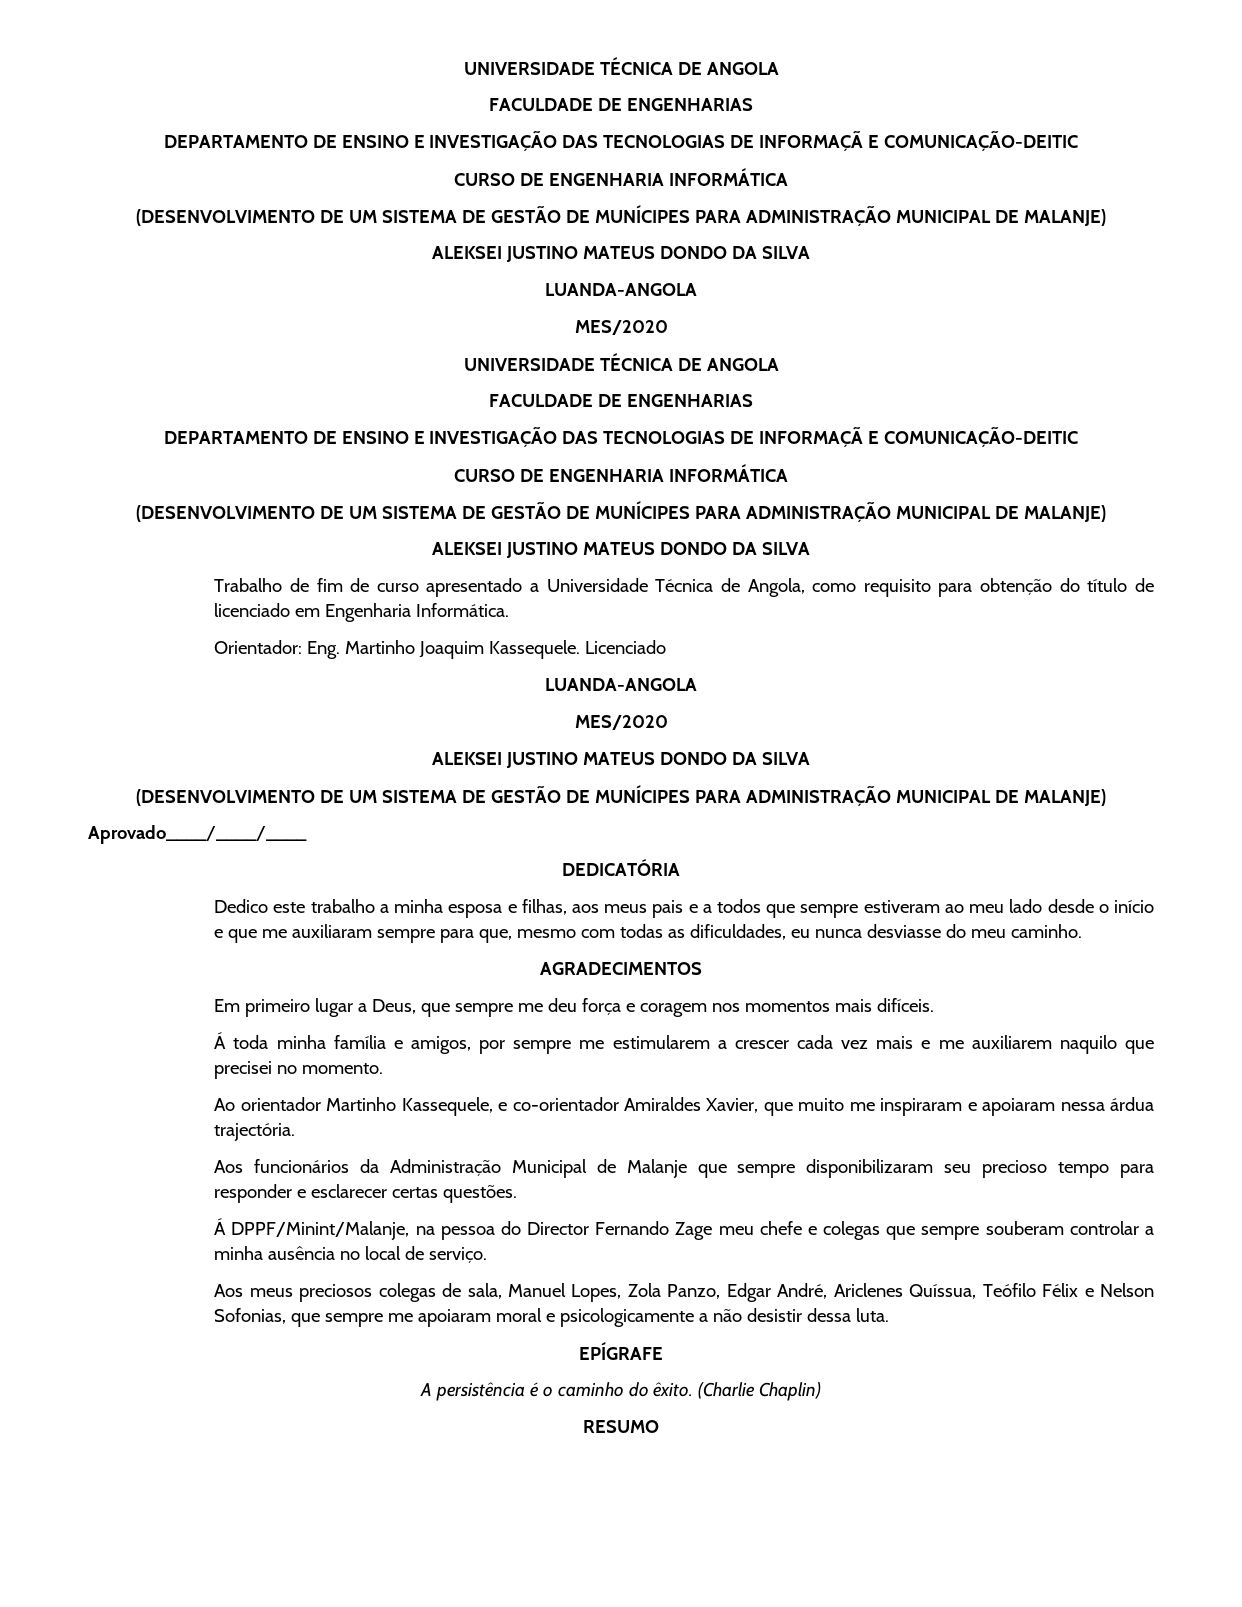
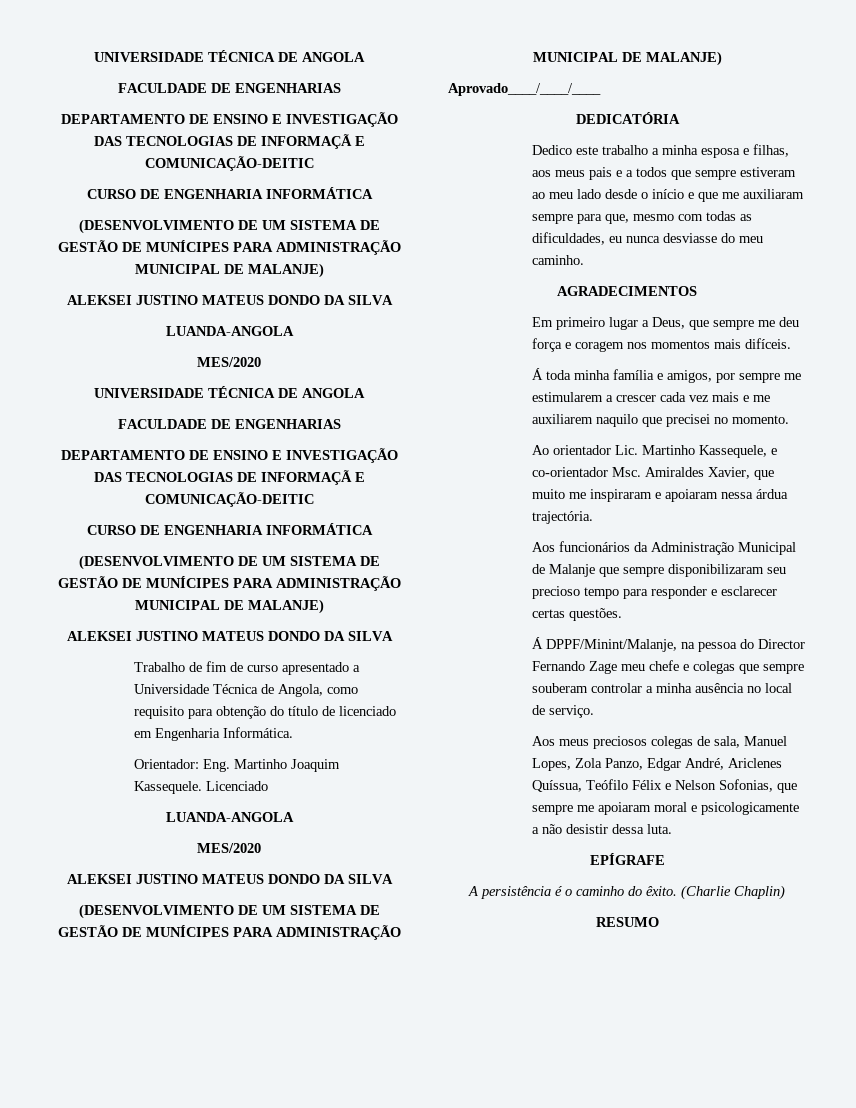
- Ao orientador Martinho Kassequele, e co-orientador Amiraldes Xavier, que muito me inspiraram e apoiaram nessa árdua trajectória.
+ Ao orientador Lic. Martinho Kassequele, e co-orientador Msc. Amiraldes Xavier, que muito me inspiraram e apoiaram nessa árdua trajectória.

